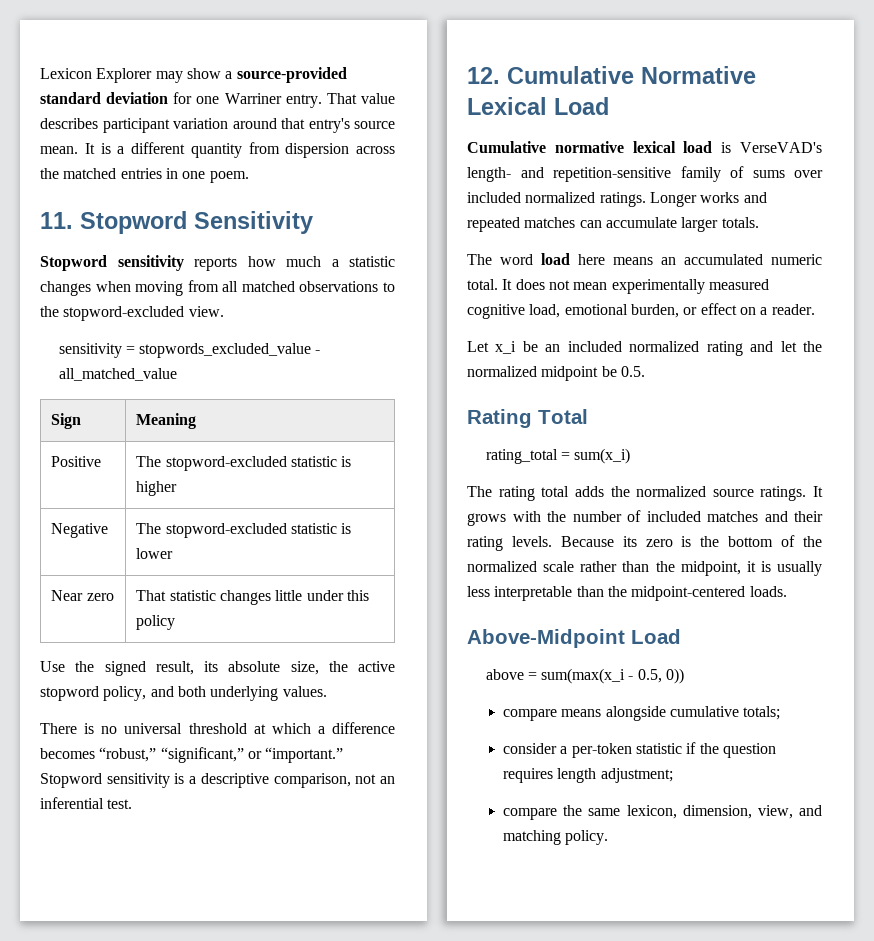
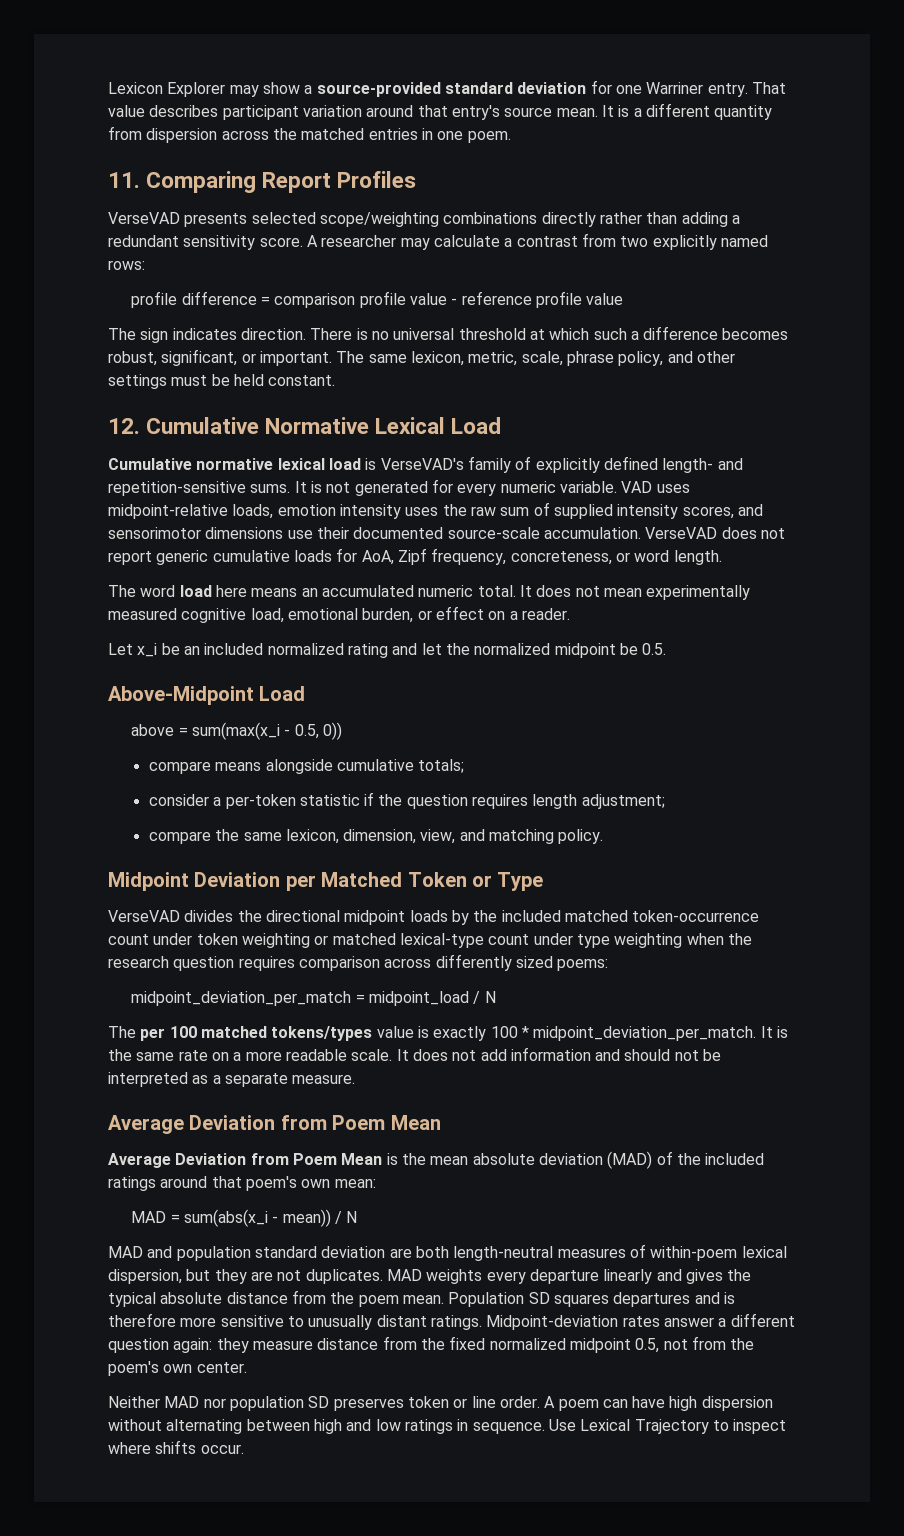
- 11. Stopword Sensitivity
- Stopword sensitivity reports how much a statistic changes when moving from all matched observations to the stopword-excluded view.
- sensitivity = stopwords_excluded_value - all_matched_value
- Sign | Meaning
- Positive | The stopword-excluded statistic is higher
- Negative | The stopword-excluded statistic is lower
- Near zero | That statistic changes little under this policy
- Use the signed result, its absolute size, the active stopword policy, and both underlying values.
- There is no universal threshold at which a difference becomes “robust,” “significant,” or “important.” Stopword sensitivity is a descriptive comparison, not an inferential test.
+ 11. Comparing Report Profiles
+ VerseVAD presents selected scope/weighting combinations directly rather than adding a redundant sensitivity score. A researcher may calculate a contrast from two explicitly named rows:
+ profile difference = comparison profile value - reference profile value
+ The sign indicates direction. There is no universal threshold at which such a difference becomes robust, significant, or important. The same lexicon, metric, scale, phrase policy, and other settings must be held constant.
- Cumulative normative lexical load is VerseVAD's length- and repetition-sensitive family of sums over included normalized ratings. Longer works and repeated matches can accumulate larger totals.
+ Cumulative normative lexical load is VerseVAD's family of explicitly defined length- and repetition-sensitive sums. It is not generated for every numeric variable. VAD uses midpoint-relative loads, emotion intensity uses the raw sum of supplied intensity scores, and sensorimotor dimensions use their documented source-scale accumulation. VerseVAD does not report generic cumulative loads for AoA, Zipf frequency, concreteness, or word length.
- Rating Total
- rating_total = sum(x_i)
- The rating total adds the normalized source ratings. It grows with the number of included matches and their rating levels. Because its zero is the bottom of the normalized scale rather than the midpoint, it is usually less interpretable than the midpoint-centered loads.
+ Midpoint Deviation per Matched Token or Type
+ VerseVAD divides the directional midpoint loads by the included matched token-occurrence count under token weighting or matched lexical-type count under type weighting when the research question requires comparison across differently sized poems:
+ midpoint_deviation_per_match = midpoint_load / N
+ The per 100 matched tokens/types value is exactly 100 * midpoint_deviation_per_match. It is the same rate on a more readable scale. It does not add information and should not be interpreted as a separate measure.
+ Average Deviation from Poem Mean
+ Average Deviation from Poem Mean is the mean absolute deviation (MAD) of the included ratings around that poem's own mean:
+ MAD = sum(abs(x_i - mean)) / N
+ MAD and population standard deviation are both length-neutral measures of within-poem lexical dispersion, but they are not duplicates. MAD weights every departure linearly and gives the typical absolute distance from the poem mean. Population SD squares departures and is therefore more sensitive to unusually distant ratings. Midpoint-deviation rates answer a different question again: they measure distance from the fixed normalized midpoint 0.5, not from the poem's own center.
+ Neither MAD nor population SD preserves token or line order. A poem can have high dispersion without alternating between high and low ratings in sequence. Use Lexical Trajectory to inspect where shifts occur.

